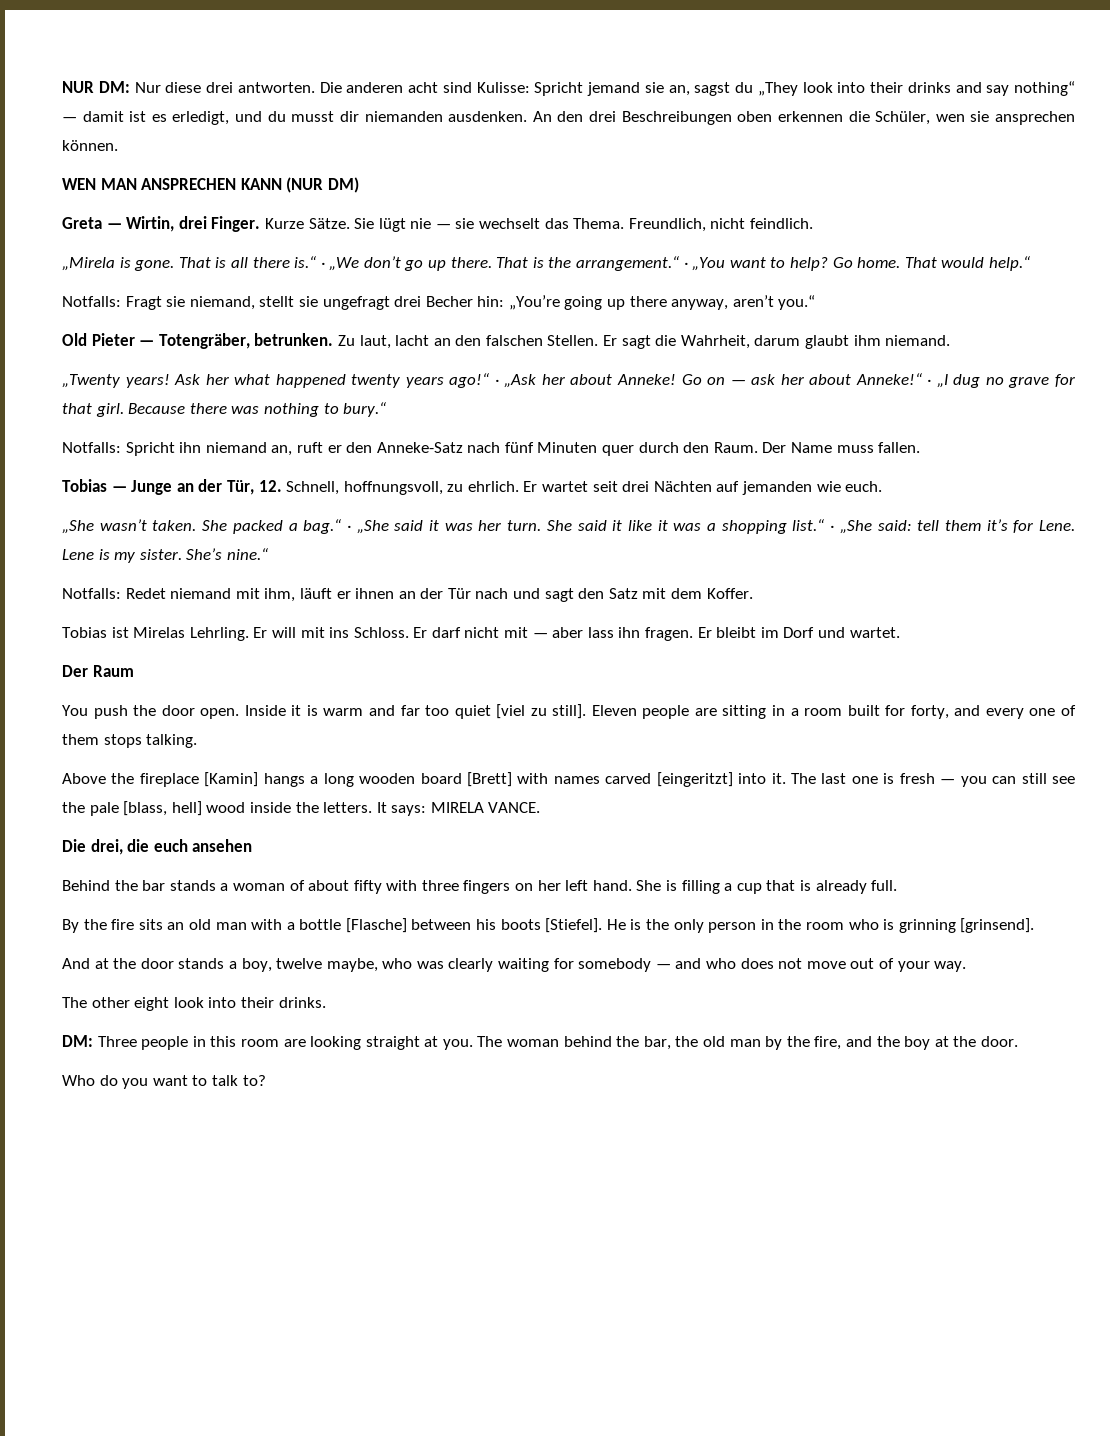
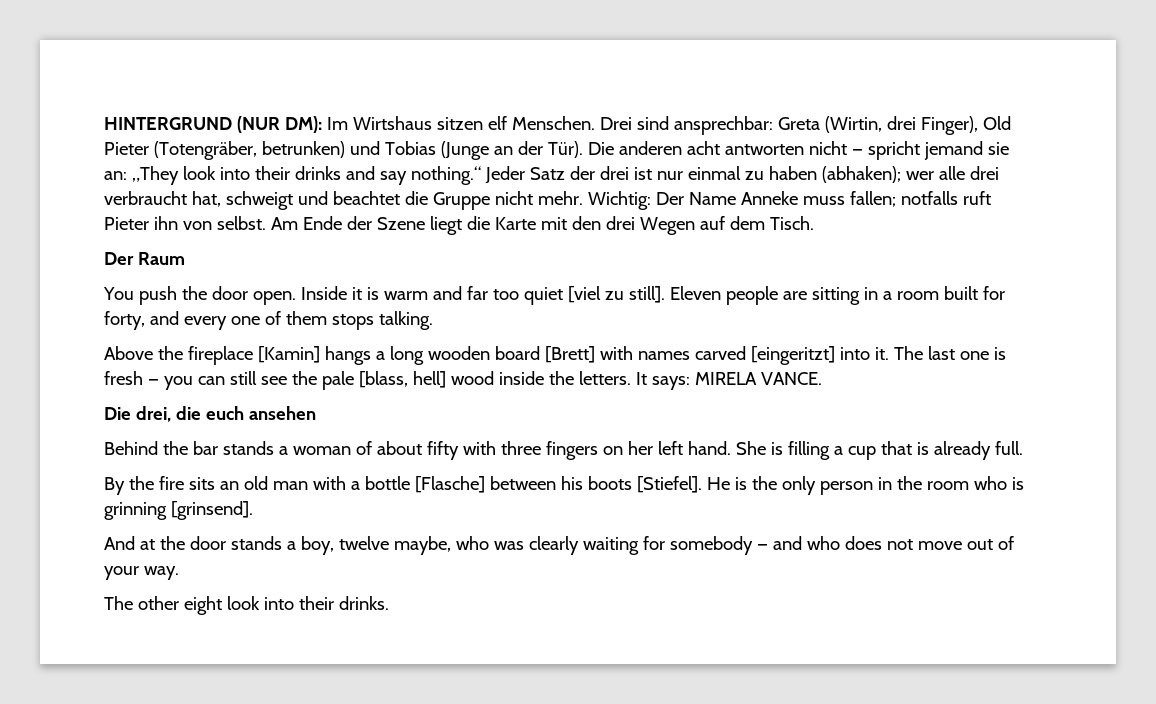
- NUR DM: Nur diese drei antworten. Die anderen acht sind Kulisse: Spricht jemand sie an, sagst du „They look into their drinks and say nothing“ — damit ist es erledigt, und du musst dir niemanden ausdenken. An den drei Beschreibungen oben erkennen die Schüler, wen sie ansprechen können.
- WEN MAN ANSPRECHEN KANN (NUR DM)
- Greta — Wirtin, drei Finger. Kurze Sätze. Sie lügt nie — sie wechselt das Thema. Freundlich, nicht feindlich.
- „Mirela is gone. That is all there is.“ · „We don’t go up there. That is the arrangement.“ · „You want to help? Go home. That would help.“
- Notfalls: Fragt sie niemand, stellt sie ungefragt drei Becher hin: „You’re going up there anyway, aren’t you.“
- Old Pieter — Totengräber, betrunken. Zu laut, lacht an den falschen Stellen. Er sagt die Wahrheit, darum glaubt ihm niemand.
- „Twenty years! Ask her what happened twenty years ago!“ · „Ask her about Anneke! Go on — ask her about Anneke!“ · „I dug no grave for that girl. Because there was nothing to bury.“
- Notfalls: Spricht ihn niemand an, ruft er den Anneke-Satz nach fünf Minuten quer durch den Raum. Der Name muss fallen.
- Tobias — Junge an der Tür, 12. Schnell, hoffnungsvoll, zu ehrlich. Er wartet seit drei Nächten auf jemanden wie euch.
- „She wasn’t taken. She packed a bag.“ · „She said it was her turn. She said it like it was a shopping list.“ · „She said: tell them it’s for Lene. Lene is my sister. She’s nine.“
- Notfalls: Redet niemand mit ihm, läuft er ihnen an der Tür nach und sagt den Satz mit dem Koffer.
- Tobias ist Mirelas Lehrling. Er will mit ins Schloss. Er darf nicht mit — aber lass ihn fragen. Er bleibt im Dorf und wartet.
+ HINTERGRUND (NUR DM): Im Wirtshaus sitzen elf Menschen. Drei sind ansprechbar: Greta (Wirtin, drei Finger), Old Pieter (Totengräber, betrunken) und Tobias (Junge an der Tür). Die anderen acht antworten nicht — spricht jemand sie an: „They look into their drinks and say nothing.“ Jeder Satz der drei ist nur einmal zu haben (abhaken); wer alle drei verbraucht hat, schweigt und beachtet die Gruppe nicht mehr. Wichtig: Der Name Anneke muss fallen; notfalls ruft Pieter ihn von selbst. Am Ende der Szene liegt die Karte mit den drei Wegen auf dem Tisch.
- DM: Three people in this room are looking straight at you. The woman behind the bar, the old man by the fire, and the boy at the door.
- Who do you want to talk to?

